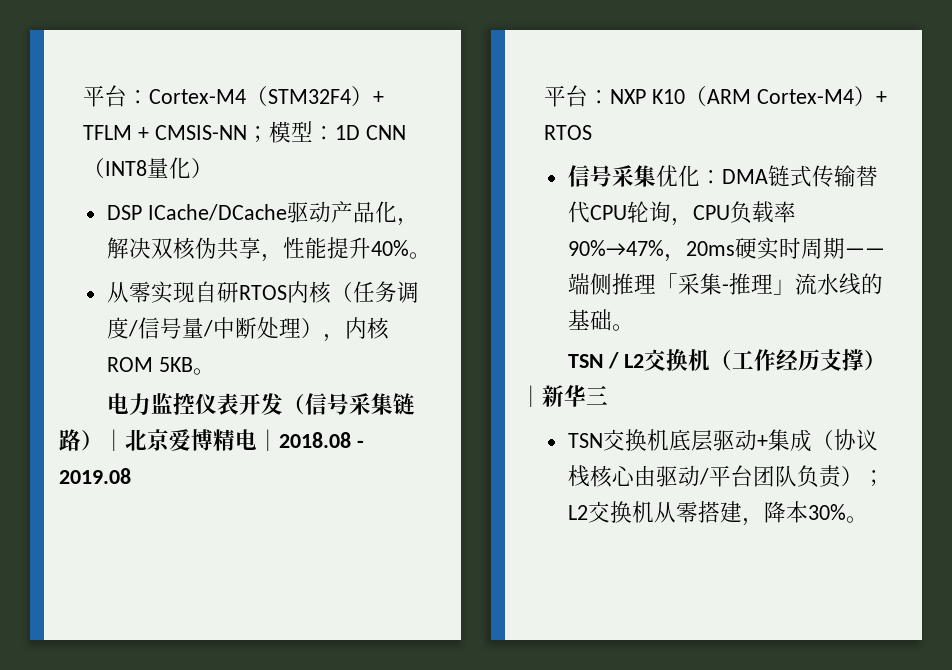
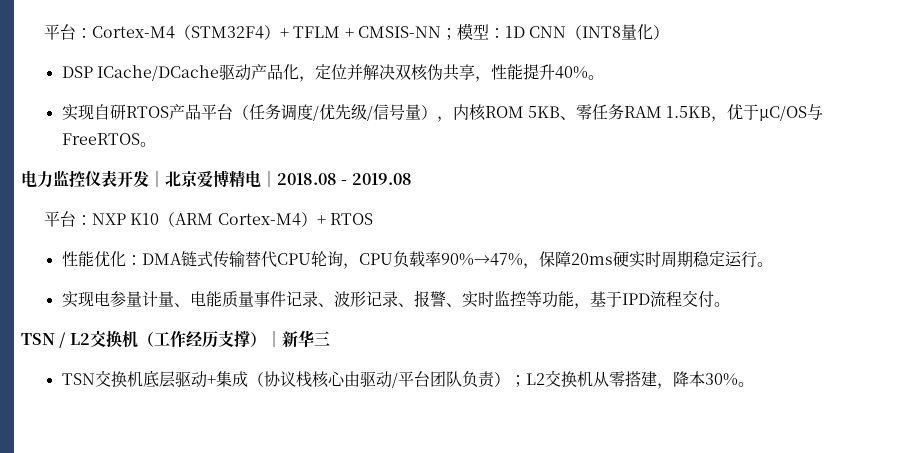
- DSP ICache/DCache驱动产品化，解决双核伪共享，性能提升40%。
+ DSP ICache/DCache驱动产品化，定位并解决双核伪共享，性能提升40%。
- 从零实现自研RTOS内核（任务调度/信号量/中断处理），内核ROM 5KB。
+ 实现自研RTOS产品平台（任务调度/优先级/信号量），内核ROM 5KB、零任务RAM 1.5KB，优于µC/OS与FreeRTOS。
- 电力监控仪表开发（信号采集链路）｜北京爱博精电｜2018.08 - 2019.08
+ 电力监控仪表开发｜北京爱博精电｜2018.08 - 2019.08
- 信号采集优化：DMA链式传输替代CPU轮询，CPU负载率90%→47%，20ms硬实时周期——端侧推理「采集-推理」流水线的基础。
+ 性能优化：DMA链式传输替代CPU轮询，CPU负载率90%→47%，保障20ms硬实时周期稳定运行。
+ 实现电参量计量、电能质量事件记录、波形记录、报警、实时监控等功能，基于IPD流程交付。

